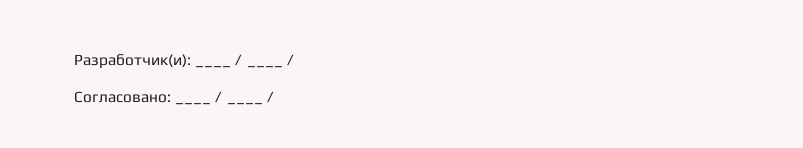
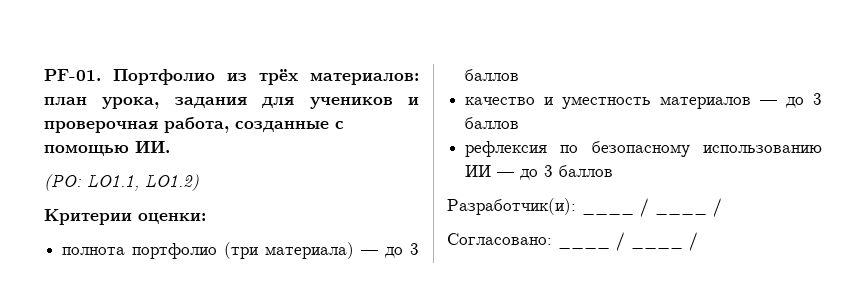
+ PF-01. Портфолио из трёх материалов: план урока, задания для учеников и проверочная работа, созданные с помощью ИИ.
+ (РО: LO1.1, LO1.2)
+ Критерии оценки:
+ полнота портфолио (три материала) — до 3 баллов
+ качество и уместность материалов — до 3 баллов
+ рефлексия по безопасному использованию ИИ — до 3 баллов

